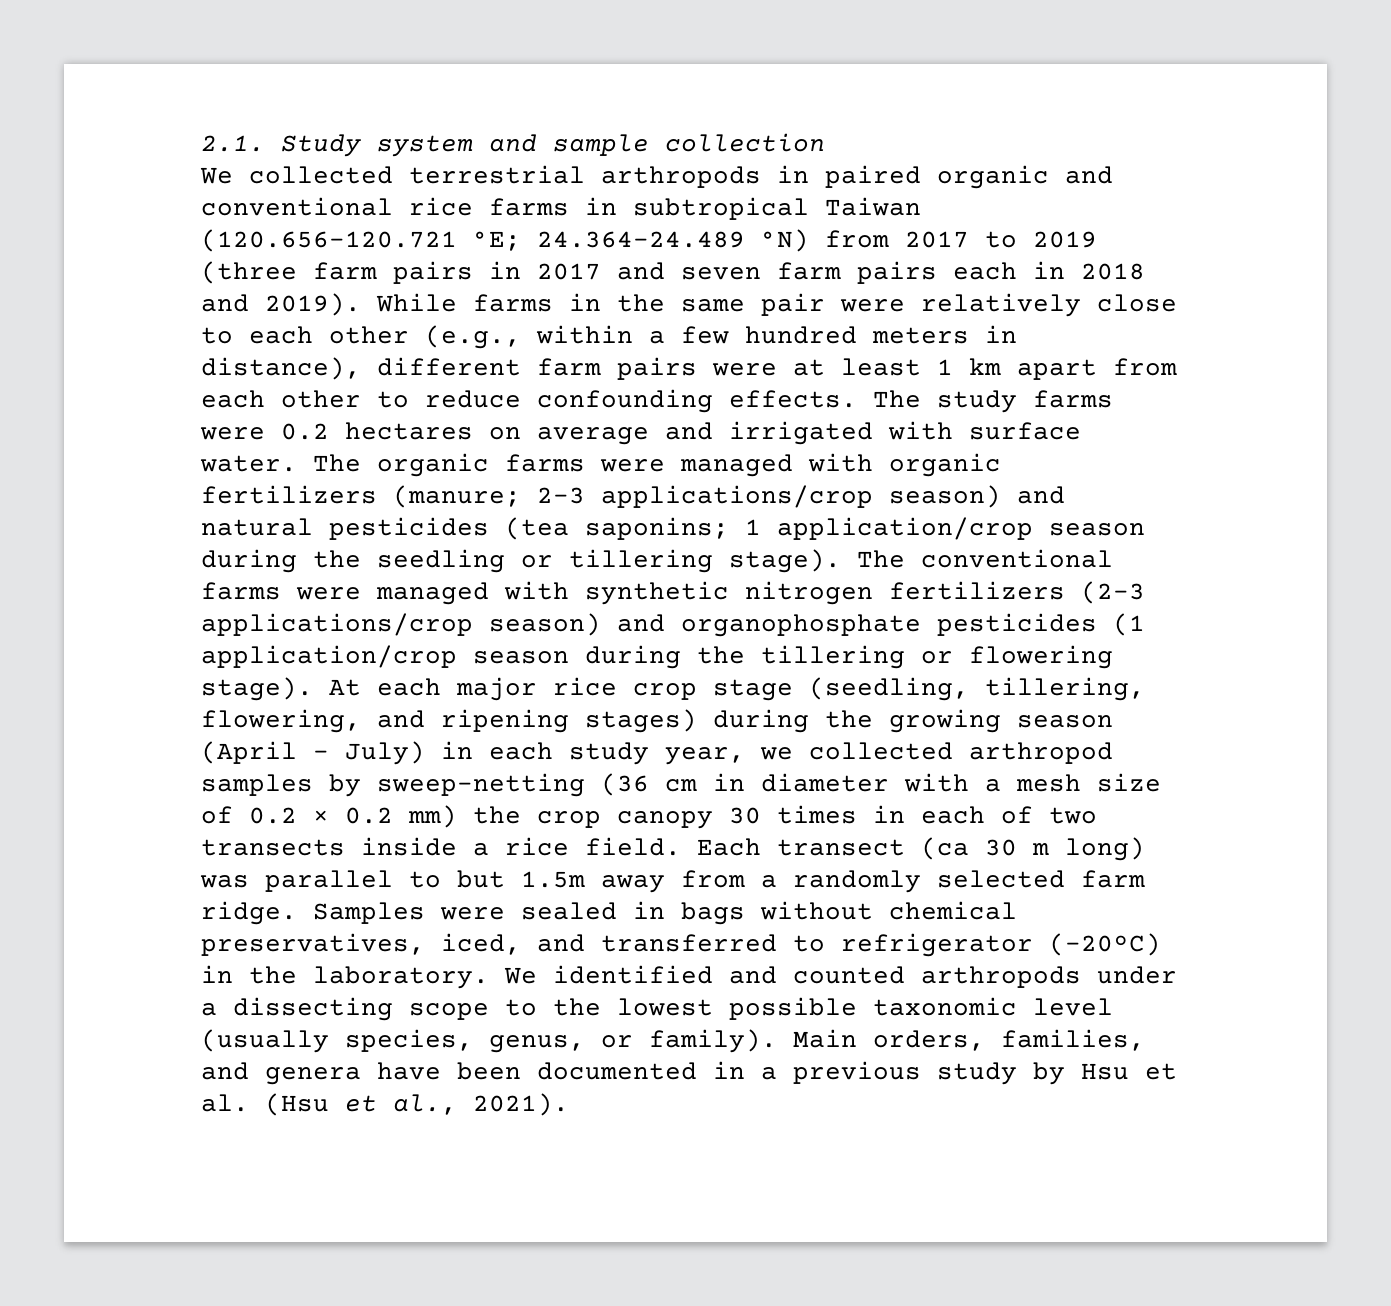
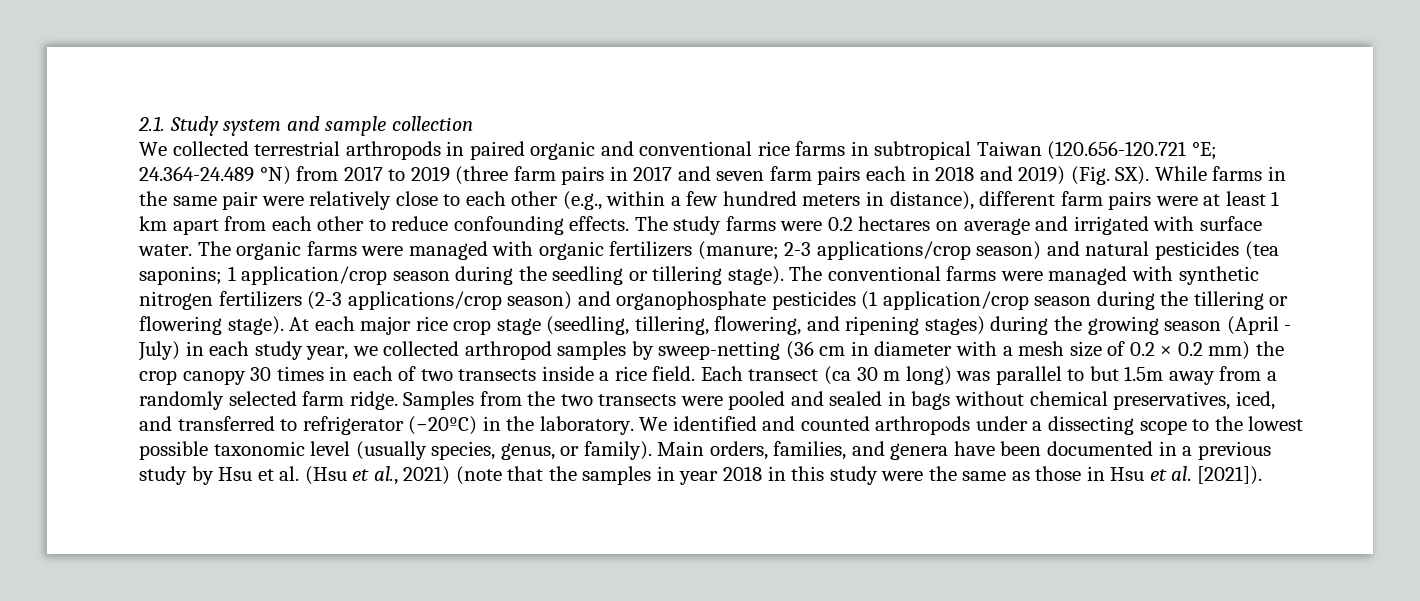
- 24.364-24.489 °N) from 2017 to 2019 (three farm pairs in 2017 and seven farm pairs each in 2018 and 2019). While farms in the same pair were relatively close to each other (e.g., within a few hundred meters in distance), different farm pairs were at least 1 km apart from each other to reduce confounding effects.
+ 24.364-24.489 °N) from 2017 to 2019 (three farm pairs in 2017 and seven farm pairs each in 2018 and 2019) (Fig. SX). While farms in the same pair were relatively close to each other (e.g., within a few hundred meters in distance), different farm pairs were at least 1 km apart from each other to reduce confounding effects.
- Samples were sealed in bags without chemical preservatives, iced, and transferred to refrigerator (−20ºC) in the laboratory.
+ Samples from the two transects were pooled and sealed in bags without chemical preservatives, iced, and transferred to refrigerator (−20ºC) in the laboratory.
- Main orders, families, and genera have been documented in a previous study by Hsu et al. (Hsu et al., 2021).
+ Main orders, families, and genera have been documented in a previous study by Hsu et al. (Hsu et al., 2021) (note that the samples in year 2018 in this study were the same as those in Hsu et al. [2021]).

